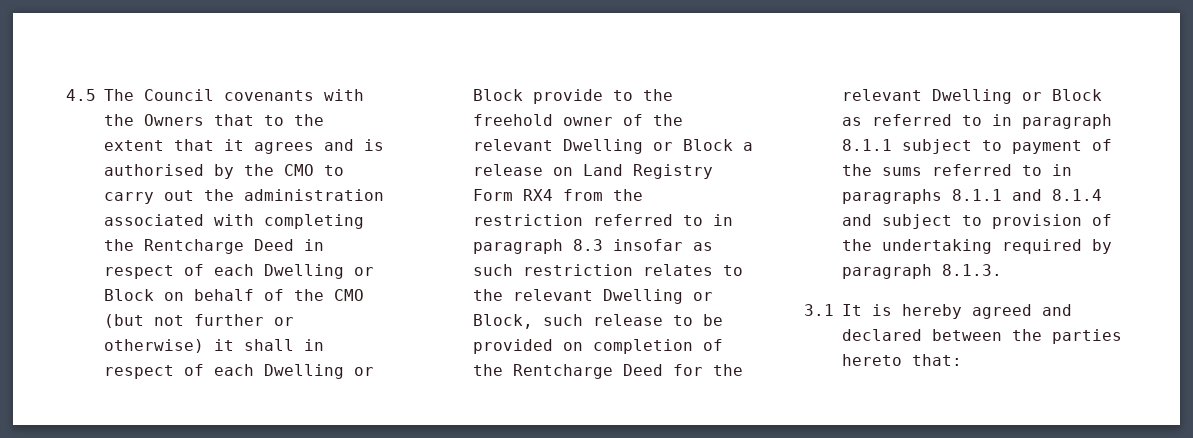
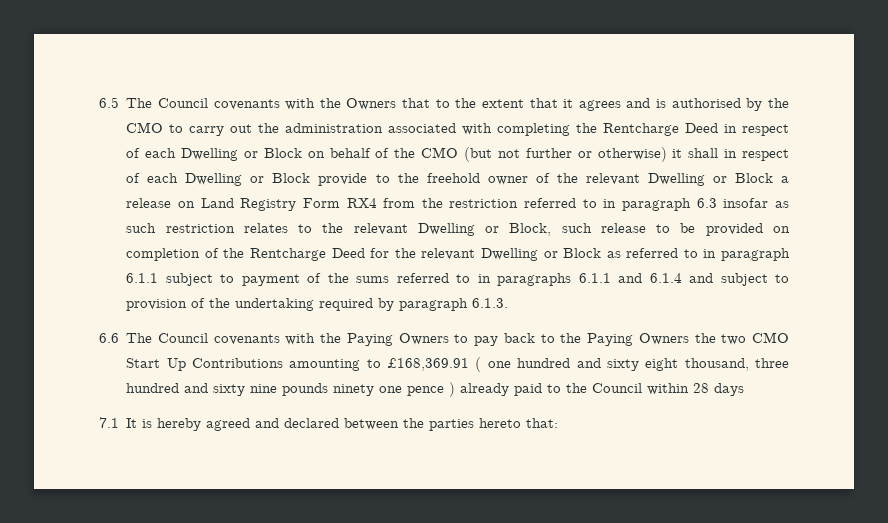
- 4.5 The Council covenants with the Owners that to the extent that it agrees and is authorised by the CMO to carry out the administration associated with completing the Rentcharge Deed in respect of each Dwelling or Block on behalf of the CMO (but not further or otherwise) it shall in respect of each Dwelling or Block provide to the freehold owner of the relevant Dwelling or Block a release on Land Registry Form RX4 from the restriction referred to in paragraph 8.3 insofar as such restriction relates to the relevant Dwelling or Block, such release to be provided on completion of the Rentcharge Deed for the relevant Dwelling or Block as referred to in paragraph 8.1.1 subject to payment of the sums referred to in paragraphs 8.1.1 and 8.1.4 and subject to provision of the undertaking required by paragraph 8.1.3.
- 3.1 It is hereby agreed and declared between the parties hereto that:
+ 6.5 The Council covenants with the Owners that to the extent that it agrees and is authorised by the CMO to carry out the administration associated with completing the Rentcharge Deed in respect of each Dwelling or Block on behalf of the CMO (but not further or otherwise) it shall in respect of each Dwelling or Block provide to the freehold owner of the relevant Dwelling or Block a release on Land Registry Form RX4 from the restriction referred to in paragraph 6.3 insofar as such restriction relates to the relevant Dwelling or Block, such release to be provided on completion of the Rentcharge Deed for the relevant Dwelling or Block as referred to in paragraph 6.1.1 subject to payment of the sums referred to in paragraphs 6.1.1 and 6.1.4 and subject to provision of the undertaking required by paragraph 6.1.3.
+ 6.6 The Council covenants with the Paying Owners to pay back to the Paying Owners the two CMO Start Up Contributions amounting to £168,369.91 ( one hundred and sixty eight thousand, three hundred and sixty nine pounds ninety one pence ) already paid to the Council within 28 days
+ 7.1 It is hereby agreed and declared between the parties hereto that:

